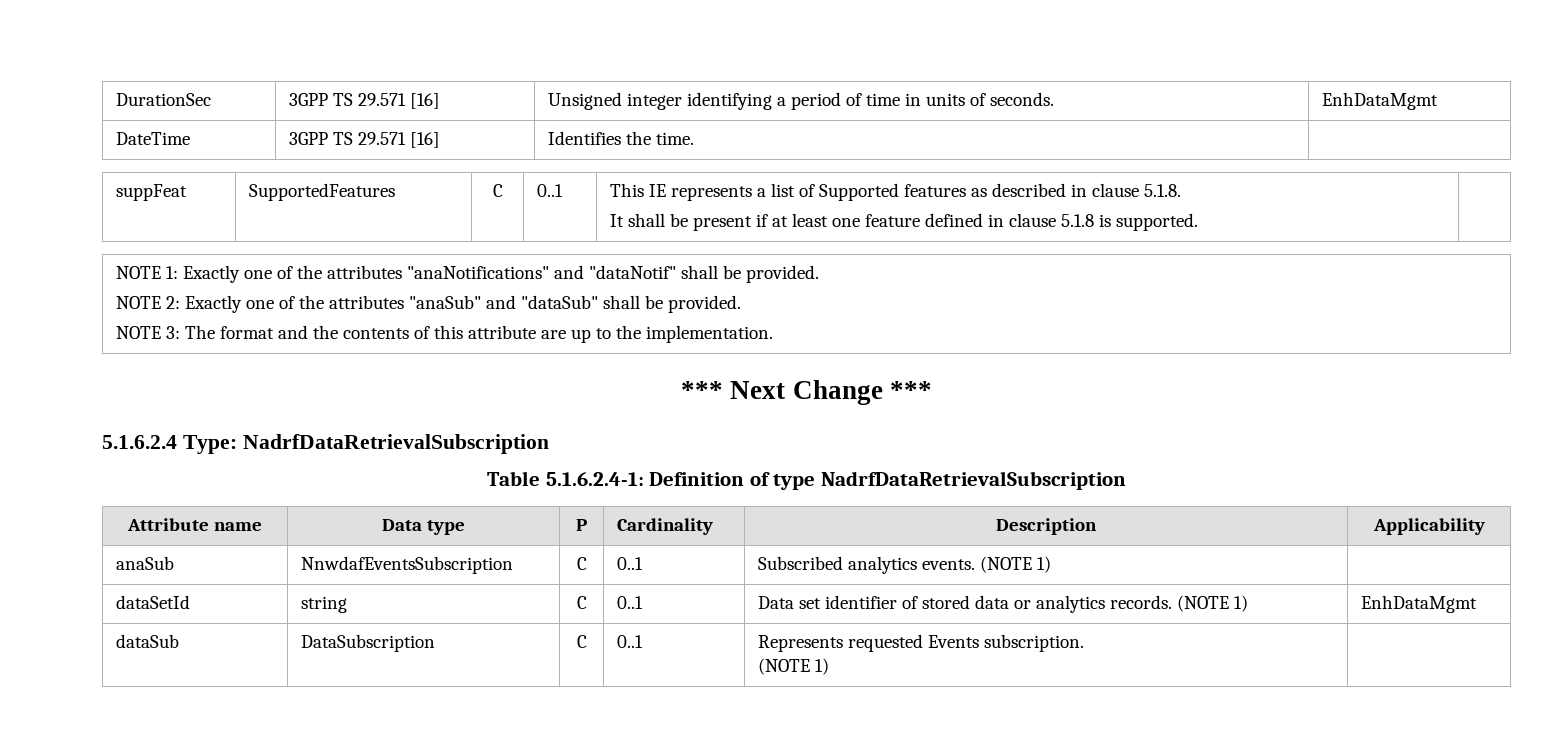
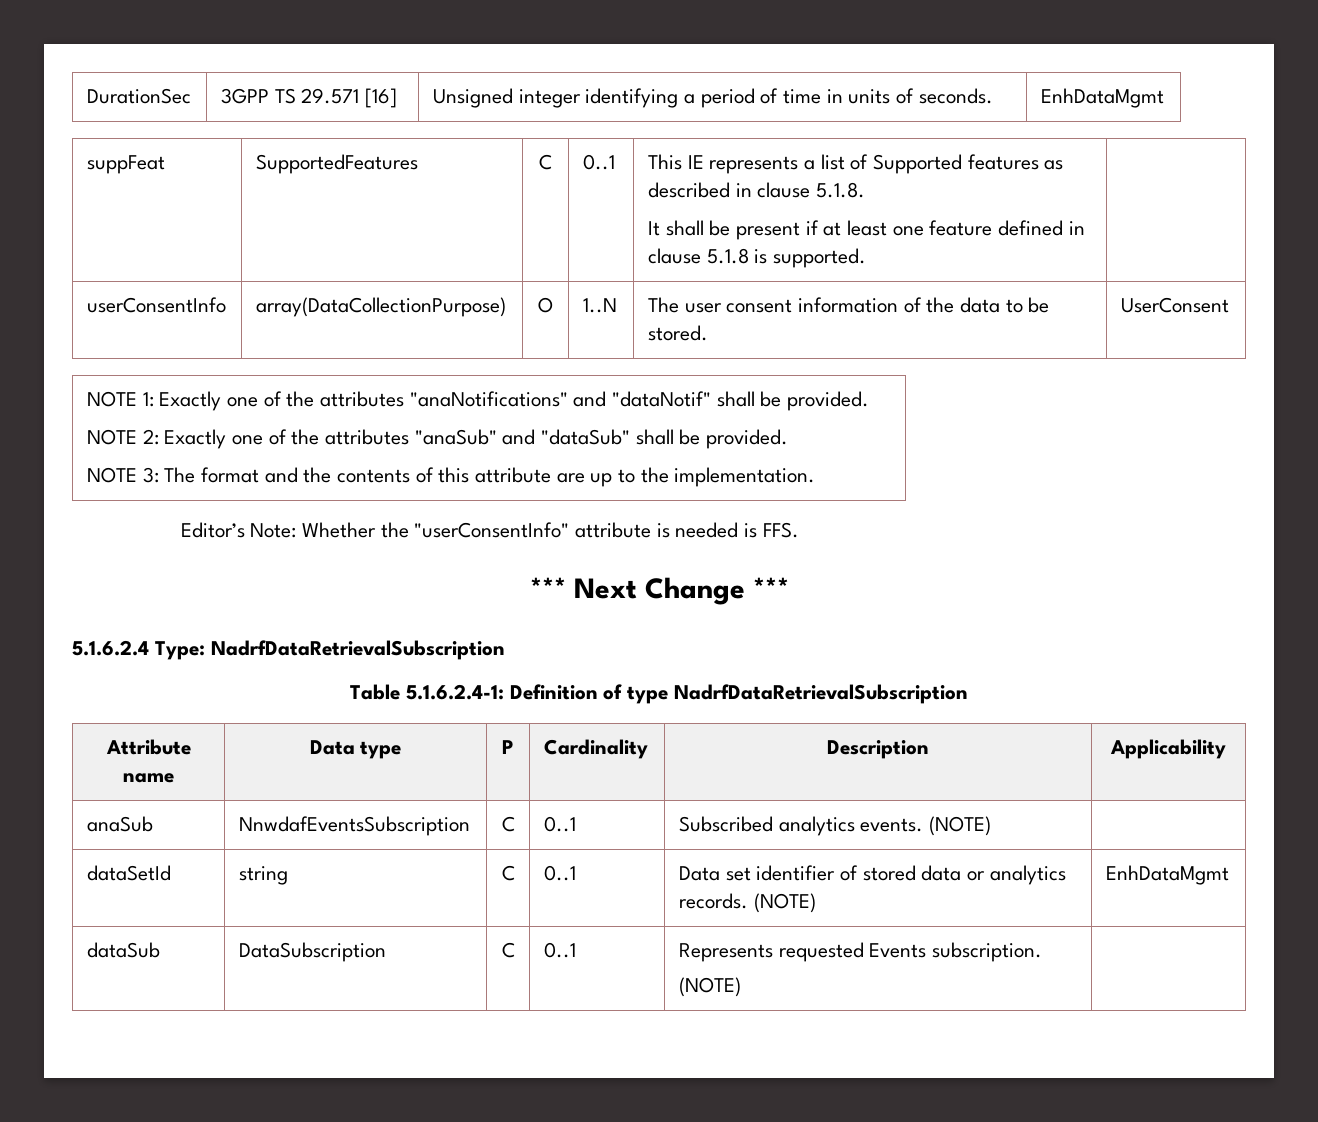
- DateTime | 3GPP TS 29.571 [16] | Identifies the time. |
+ userConsentInfo | array(DataCollectionPurpose) | O | 1..N | The user consent information of the data to be stored. | UserConsent
+ Editor’s Note: Whether the "userConsentInfo" attribute is needed is FFS.
- anaSub | NnwdafEventsSubscription | C | 0..1 | Subscribed analytics events. (NOTE 1) |
+ anaSub | NnwdafEventsSubscription | C | 0..1 | Subscribed analytics events. (NOTE) |
- dataSetId | string | C | 0..1 | Data set identifier of stored data or analytics records. (NOTE 1) | EnhDataMgmt
+ dataSetId | string | C | 0..1 | Data set identifier of stored data or analytics records. (NOTE) | EnhDataMgmt
  dataSub | DataSubscription | C | 0..1 | Represents requested Events subscription.
- (NOTE 1) |
+ (NOTE) |

